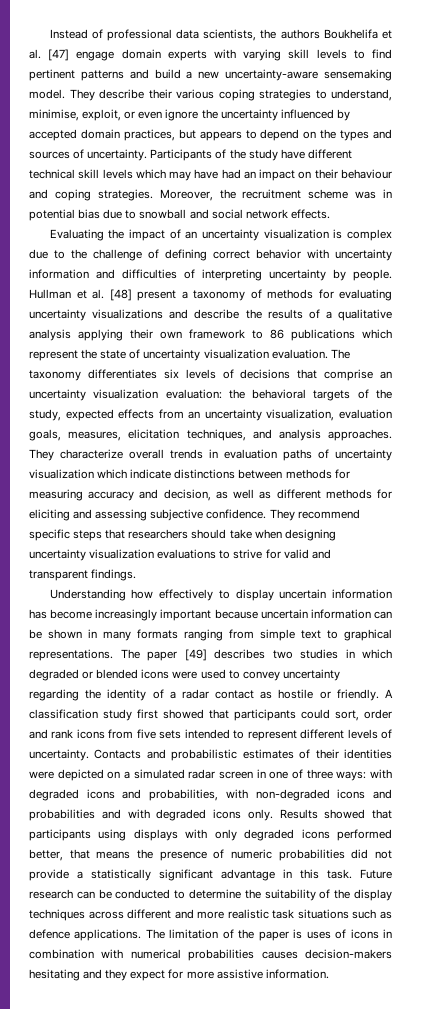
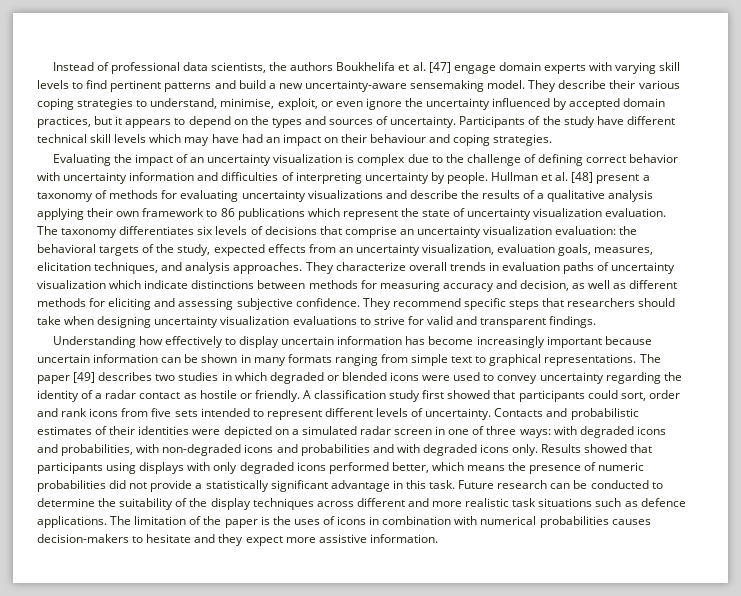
- They describe their various coping strategies to understand, minimise, exploit, or even ignore the uncertainty influenced by accepted domain practices, but appears to depend on the types and sources of uncertainty.
+ They describe their various coping strategies to understand, minimise, exploit, or even ignore the uncertainty influenced by accepted domain practices, but it appears to depend on the types and sources of uncertainty.
- Moreover, the recruitment scheme was in potential bias due to snowball and social network effects.
- Results showed that participants using displays with only degraded icons performed better, that means the presence of numeric probabilities did not provide a statistically significant advantage in this task.
+ Results showed that participants using displays with only degraded icons performed better, which means the presence of numeric probabilities did not provide a statistically significant advantage in this task.
- The limitation of the paper is uses of icons in combination with numerical probabilities causes decision-makers hesitating and they expect for more assistive information.
+ The limitation of the paper is the uses of icons in combination with numerical probabilities causes decision-makers to hesitate and they expect more assistive information.

